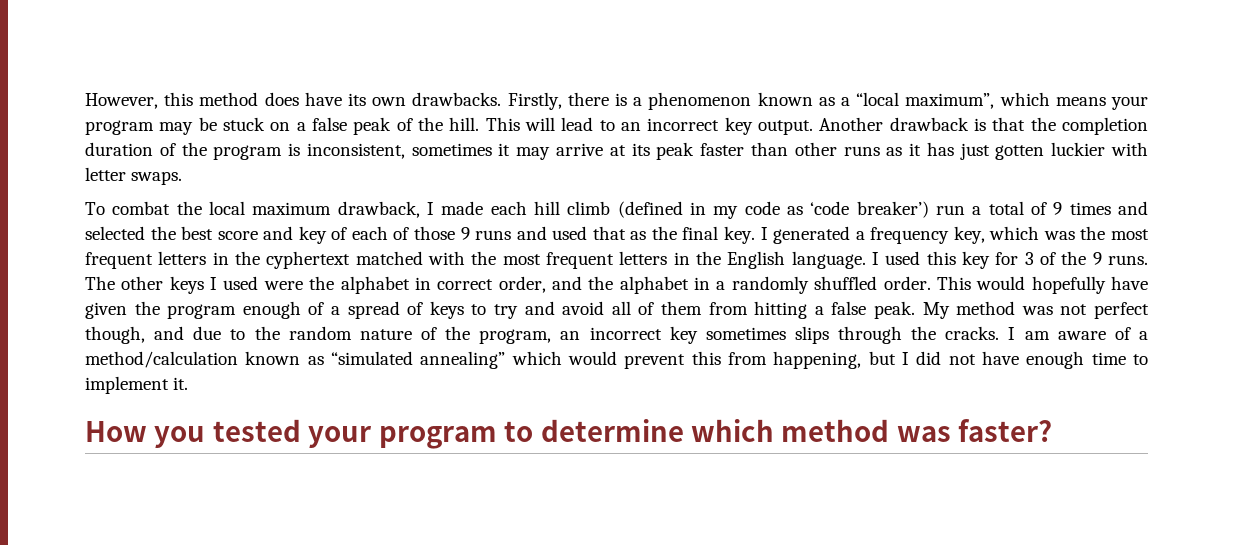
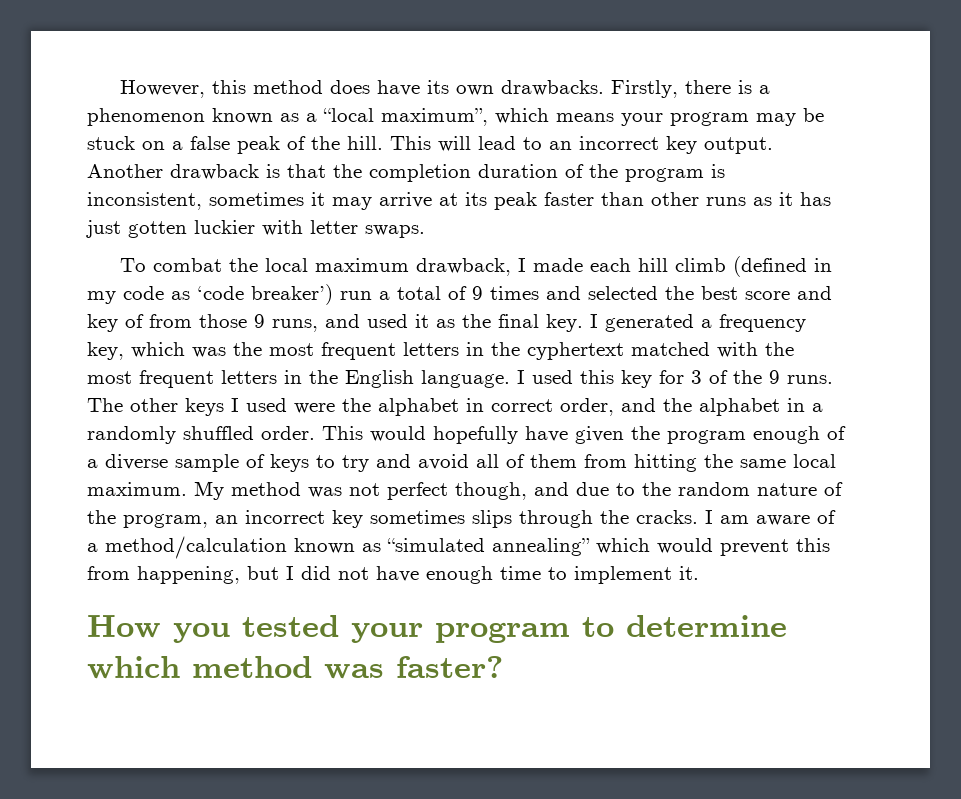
- To combat the local maximum drawback, I made each hill climb (defined in my code as ‘code breaker’) run a total of 9 times and selected the best score and key of each of those 9 runs and used that as the final key.
+ To combat the local maximum drawback, I made each hill climb (defined in my code as ‘code breaker’) run a total of 9 times and selected the best score and key of from those 9 runs, and used it as the final key.
- This would hopefully have given the program enough of a spread of keys to try and avoid all of them from hitting a false peak.
+ This would hopefully have given the program enough of a diverse sample of keys to try and avoid all of them from hitting the same local maximum.

